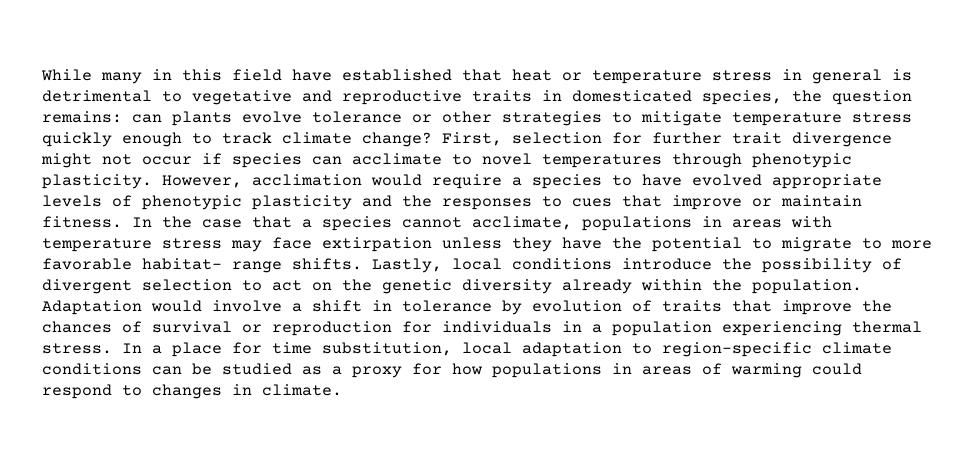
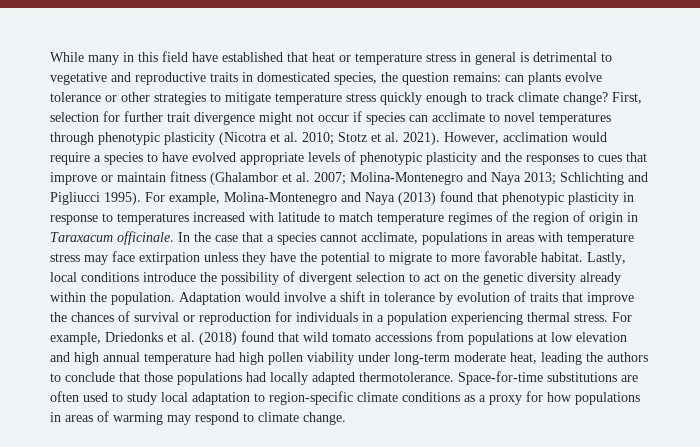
- First, selection for further trait divergence might not occur if species can acclimate to novel temperatures through phenotypic plasticity.
+ First, selection for further trait divergence might not occur if species can acclimate to novel temperatures through phenotypic plasticity (Nicotra et al. 2010; Stotz et al. 2021).
- However, acclimation would require a species to have evolved appropriate levels of phenotypic plasticity and the responses to cues that improve or maintain fitness.
+ However, acclimation would require a species to have evolved appropriate levels of phenotypic plasticity and the responses to cues that improve or maintain fitness (Ghalambor et al. 2007; Molina-Montenegro and Naya 2013; Schlichting and Pigliucci 1995). For example, Molina-Montenegro and Naya (2013) found that phenotypic plasticity in response to temperatures increased with latitude to match temperature regimes of the region of origin in Taraxacum officinale.
- In the case that a species cannot acclimate, populations in areas with temperature stress may face extirpation unless they have the potential to migrate to more favorable habitat- range shifts.
+ In the case that a species cannot acclimate, populations in areas with temperature stress may face extirpation unless they have the potential to migrate to more favorable habitat.
- In a place for time substitution, local adaptation to region-specific climate conditions can be studied as a proxy for how populations in areas of warming could respond to changes in climate.
+ For example, Driedonks et al. (2018) found that wild tomato accessions from populations at low elevation and high annual temperature had high pollen viability under long-term moderate heat, leading the authors to conclude that those populations had locally adapted thermotolerance. Space-for-time substitutions are often used to study local adaptation to region-specific climate conditions as a proxy for how populations in areas of warming may respond to climate change.

